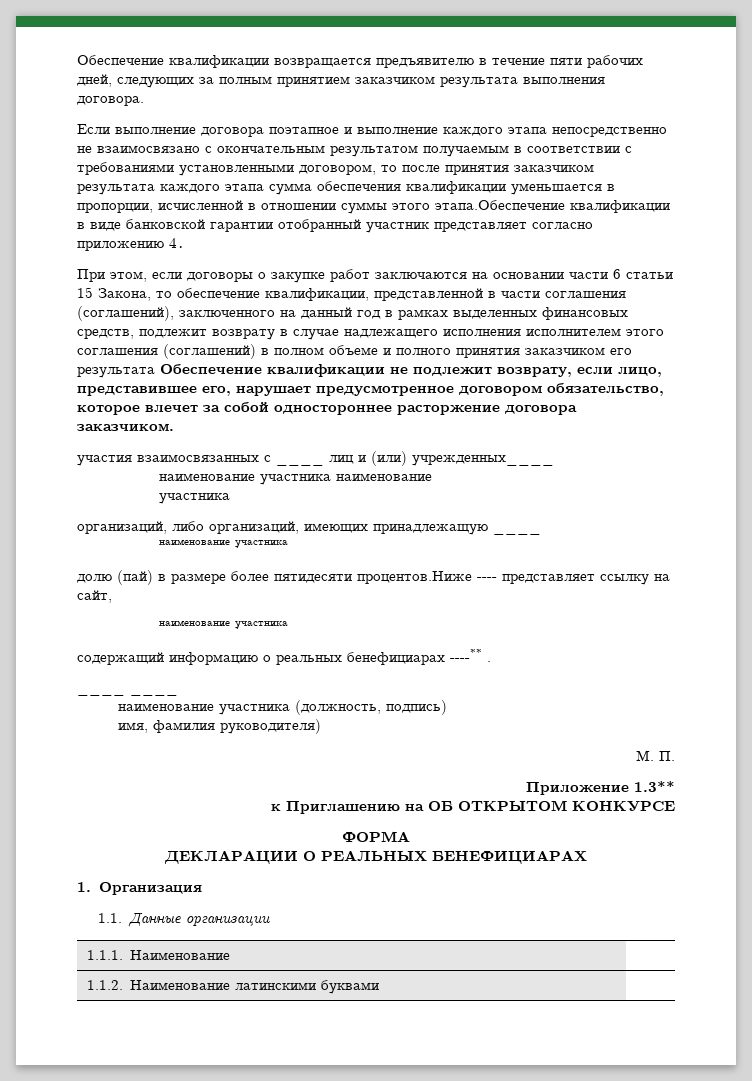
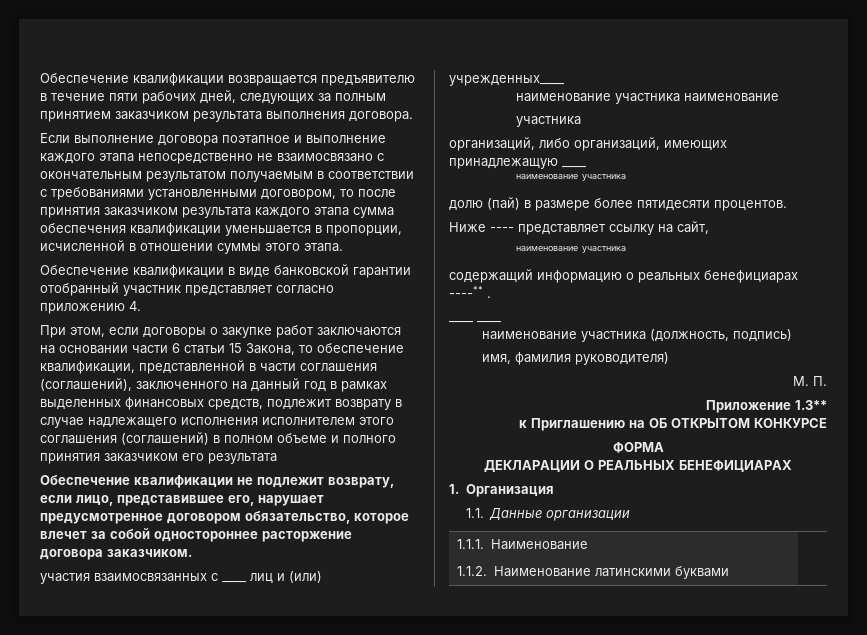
- Если выполнение договора поэтапное и выполнение каждого этапа непосредственно не взаимосвязано с окончательным результатом получаемым в соответствии с требованиями установленными договором, то после принятия заказчиком результата каждого этапа сумма обеспечения квалификации уменьшается в пропорции, исчисленной в отношении суммы этого этапа.Обеспечение квалификации в виде банковской гарантии отобранный участник представляет согласно приложению 4․
+ Если выполнение договора поэтапное и выполнение каждого этапа непосредственно не взаимосвязано с окончательным результатом получаемым в соответствии с требованиями установленными договором, то после принятия заказчиком результата каждого этапа сумма обеспечения квалификации уменьшается в пропорции, исчисленной в отношении суммы этого этапа.
+ Обеспечение квалификации в виде банковской гарантии отобранный участник представляет согласно приложению 4․
- При этом, если договоры о закупке работ заключаются на основании части 6 статьи 15 Закона, то обеспечение квалификации, представленной в части соглашения (соглашений), заключенного на данный год в рамках выделенных финансовых средств, подлежит возврату в случае надлежащего исполнения исполнителем этого соглашения (соглашений) в полном объеме и полного принятия заказчиком его результата Обеспечение квалификации не подлежит возврату, если лицо, представившее его, нарушает предусмотренное договором обязательство, которое влечет за собой одностороннее расторжение договора заказчиком.
+ При этом, если договоры о закупке работ заключаются на основании части 6 статьи 15 Закона, то обеспечение квалификации, представленной в части соглашения (соглашений), заключенного на данный год в рамках выделенных финансовых средств, подлежит возврату в случае надлежащего исполнения исполнителем этого соглашения (соглашений) в полном объеме и полного принятия заказчиком его результата
+ Обеспечение квалификации не подлежит возврату, если лицо, представившее его, нарушает предусмотренное договором обязательство, которое влечет за собой одностороннее расторжение договора заказчиком.
- долю (пай) в размере более пятидесяти процентов.Ниже ---- представляет ссылку на сайт,
+ долю (пай) в размере более пятидесяти процентов.
+ Ниже ---- представляет ссылку на сайт,

